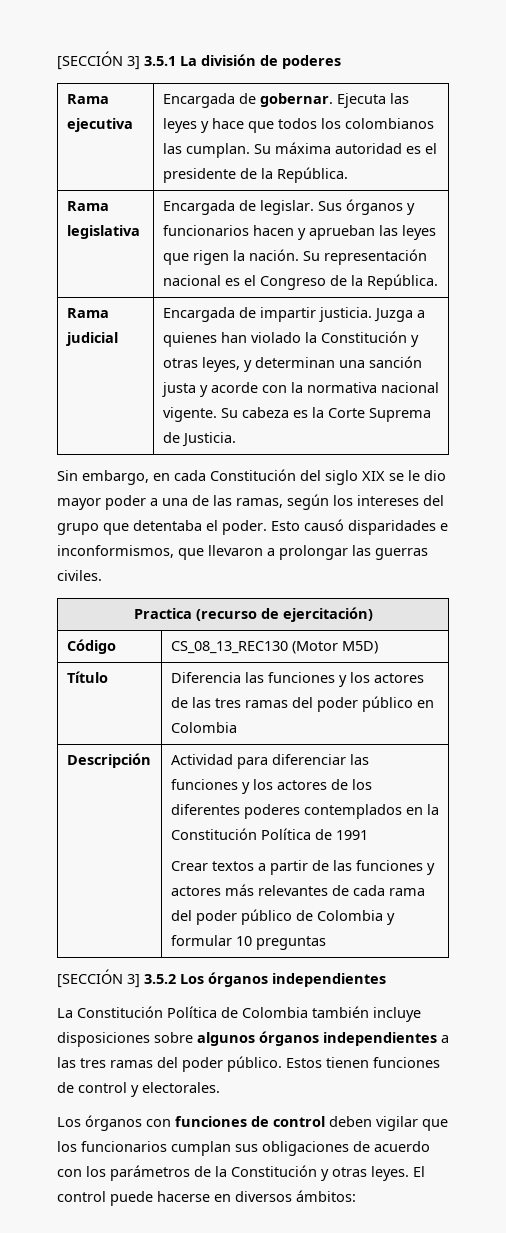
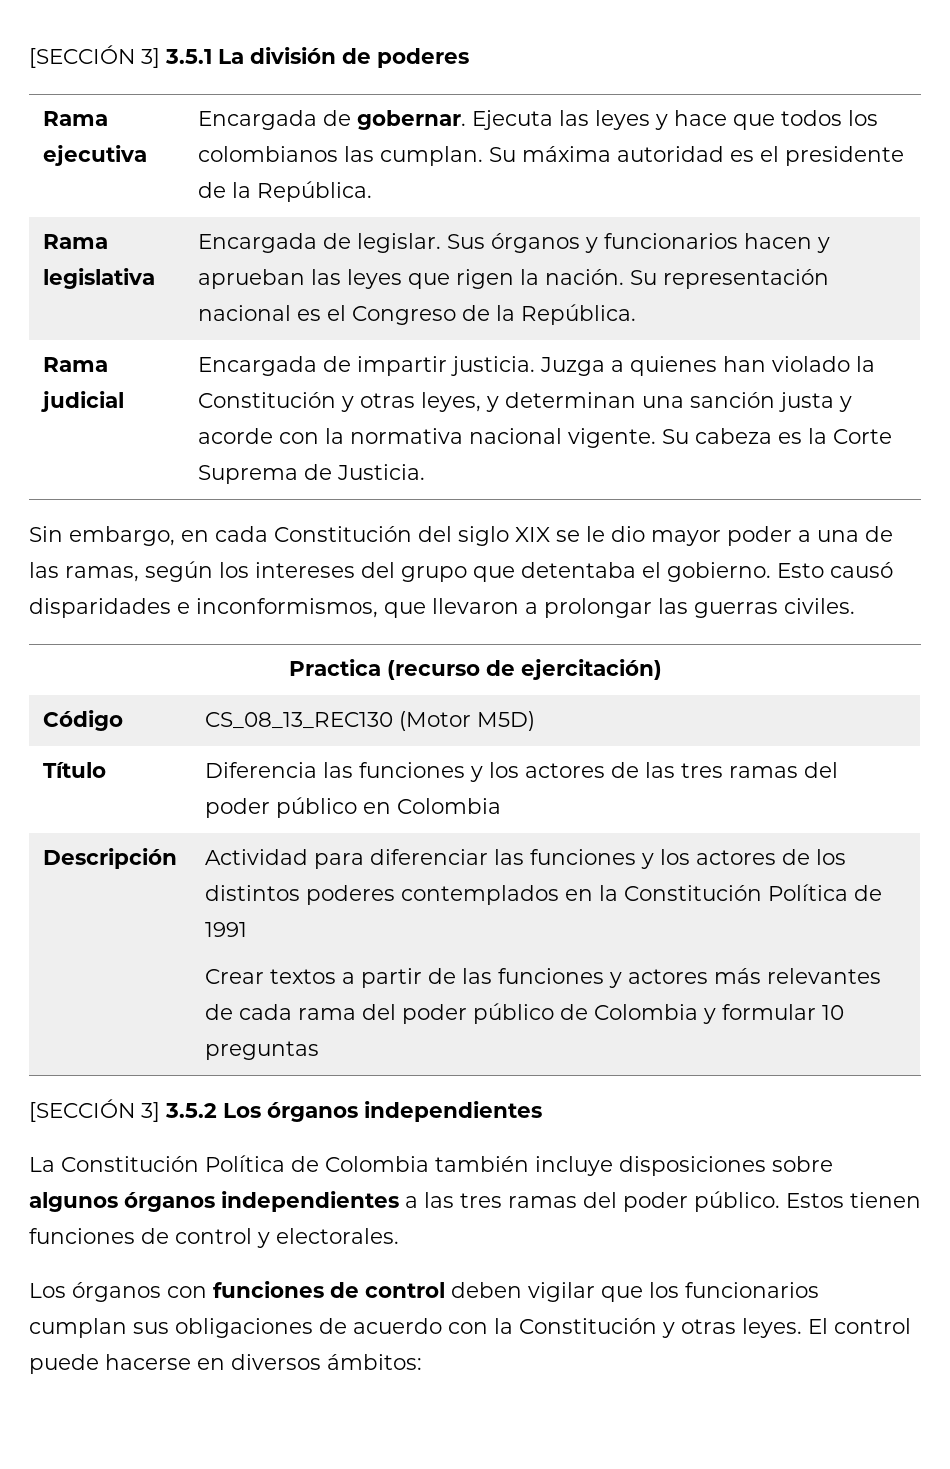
- Sin embargo, en cada Constitución del siglo XIX se le dio mayor poder a una de las ramas, según los intereses del grupo que detentaba el poder.
+ Sin embargo, en cada Constitución del siglo XIX se le dio mayor poder a una de las ramas, según los intereses del grupo que detentaba el gobierno.
- Actividad para diferenciar las funciones y los actores de los diferentes poderes contemplados en la Constitución Política de 1991
+ Actividad para diferenciar las funciones y los actores de los distintos poderes contemplados en la Constitución Política de 1991
- Los órganos con funciones de control deben vigilar que los funcionarios cumplan sus obligaciones de acuerdo con los parámetros de la Constitución y otras leyes.
+ Los órganos con funciones de control deben vigilar que los funcionarios cumplan sus obligaciones de acuerdo con la Constitución y otras leyes.

